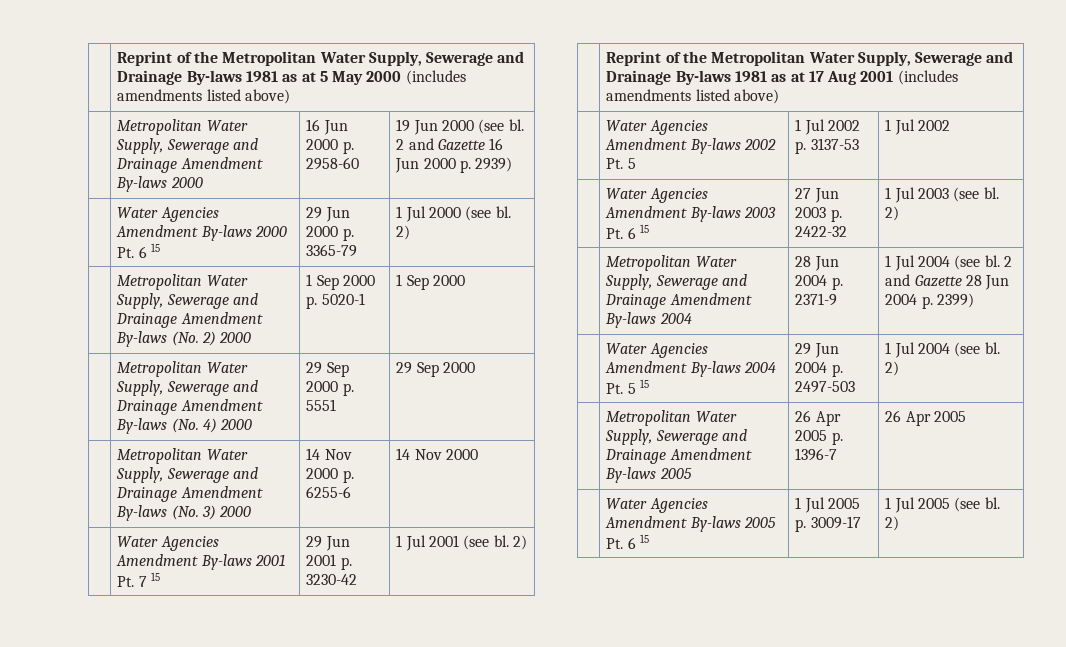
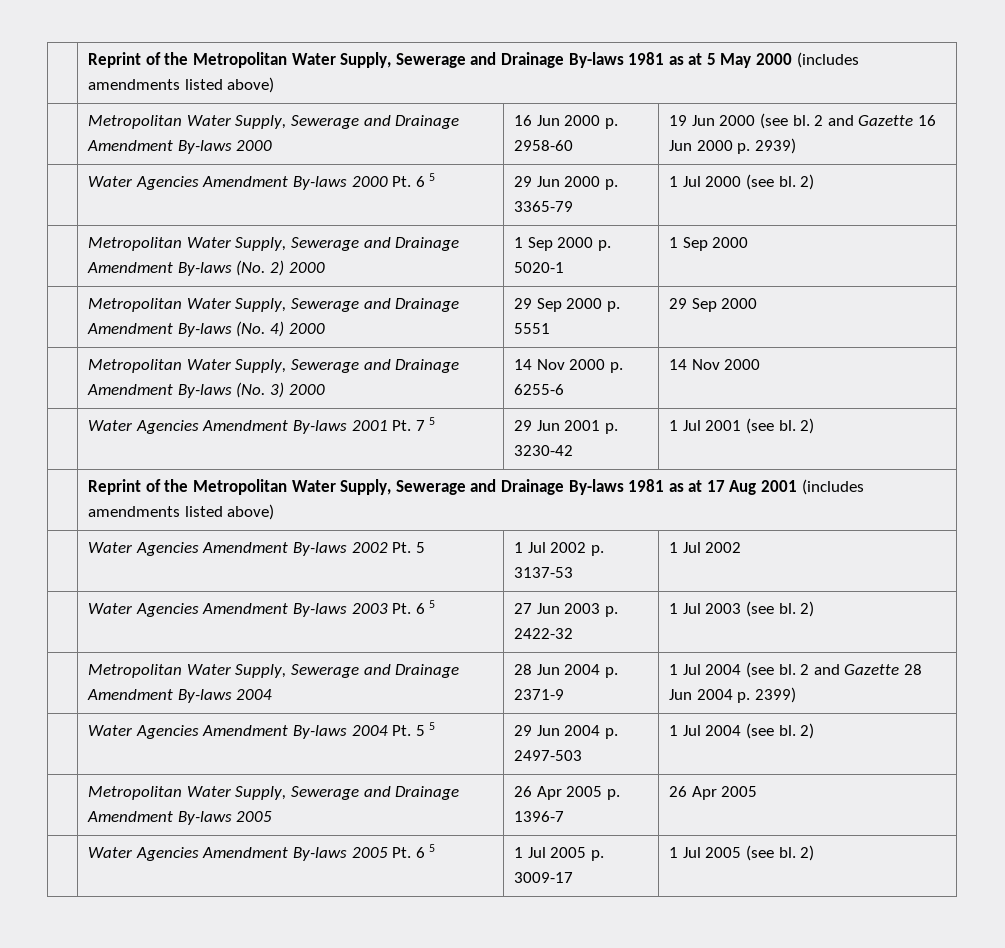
- | Water Agencies Amendment By-laws 2000 Pt. 6 15 | 29 Jun 2000 p. 3365-79 | 1 Jul 2000 (see bl. 2)
+ | Water Agencies Amendment By-laws 2000 Pt. 6 5 | 29 Jun 2000 p. 3365-79 | 1 Jul 2000 (see bl. 2)
- | Water Agencies Amendment By-laws 2001 Pt. 7 15 | 29 Jun 2001 p. 3230-42 | 1 Jul 2001 (see bl. 2)
+ | Water Agencies Amendment By-laws 2001 Pt. 7 5 | 29 Jun 2001 p. 3230-42 | 1 Jul 2001 (see bl. 2)
- | Water Agencies Amendment By-laws 2003 Pt. 6 15 | 27 Jun 2003 p. 2422-32 | 1 Jul 2003 (see bl. 2)
+ | Water Agencies Amendment By-laws 2003 Pt. 6 5 | 27 Jun 2003 p. 2422-32 | 1 Jul 2003 (see bl. 2)
- | Water Agencies Amendment By-laws 2004 Pt. 5 15 | 29 Jun 2004 p. 2497-503 | 1 Jul 2004 (see bl. 2)
+ | Water Agencies Amendment By-laws 2004 Pt. 5 5 | 29 Jun 2004 p. 2497-503 | 1 Jul 2004 (see bl. 2)
- | Water Agencies Amendment By-laws 2005 Pt. 6 15 | 1 Jul 2005 p. 3009-17 | 1 Jul 2005 (see bl. 2)
+ | Water Agencies Amendment By-laws 2005 Pt. 6 5 | 1 Jul 2005 p. 3009-17 | 1 Jul 2005 (see bl. 2)

